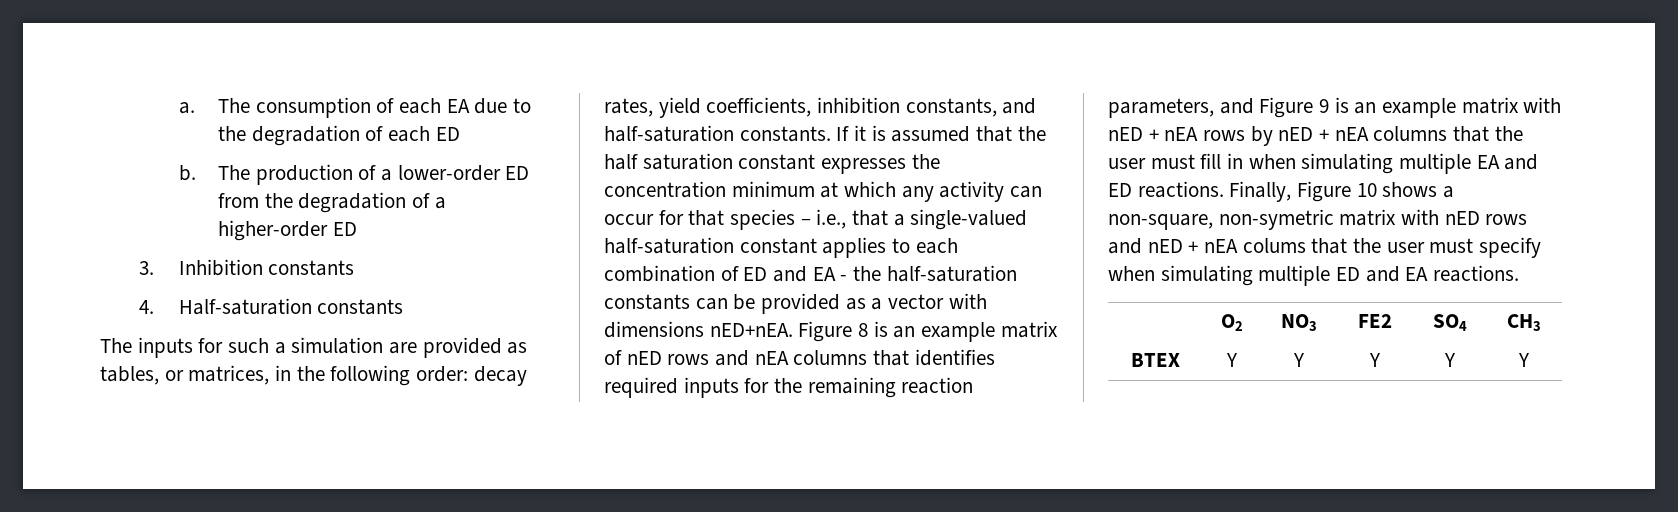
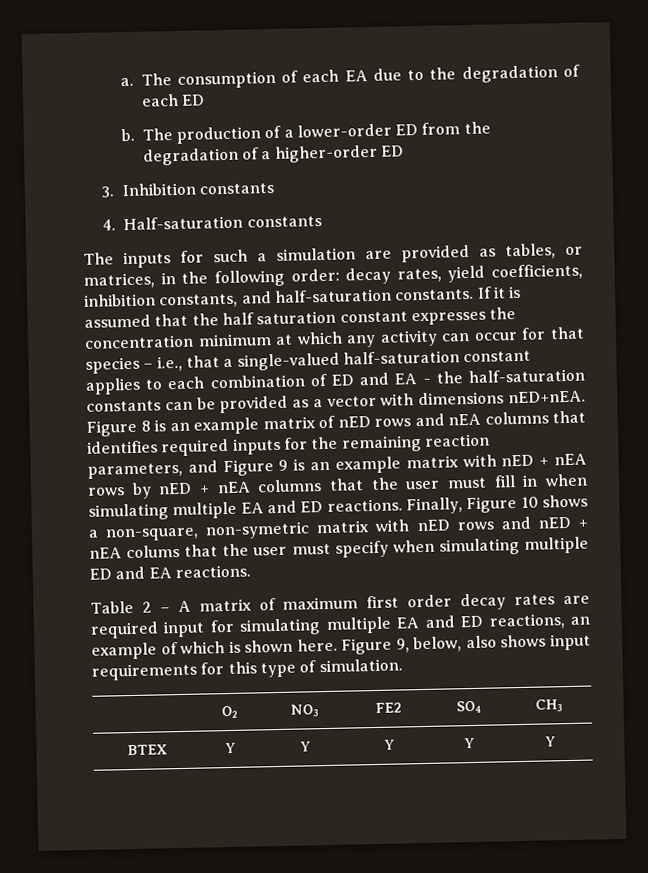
+ Table 2 – A matrix of maximum first order decay rates are required input for simulating multiple EA and ED reactions, an example of which is shown here. Figure 9, below, also shows input requirements for this type of simulation.

